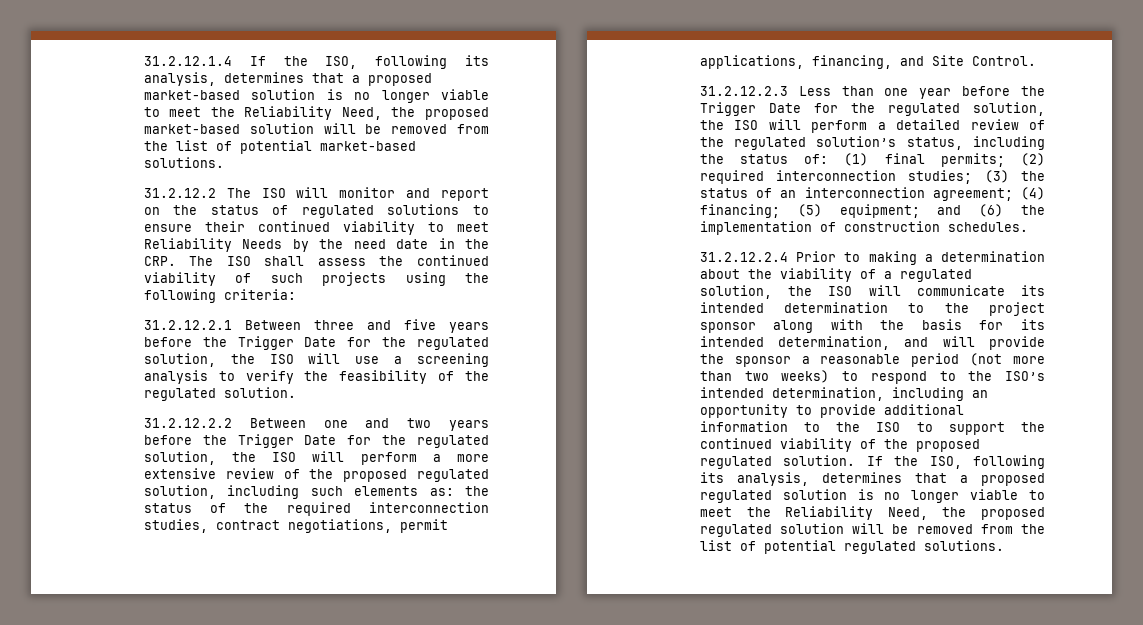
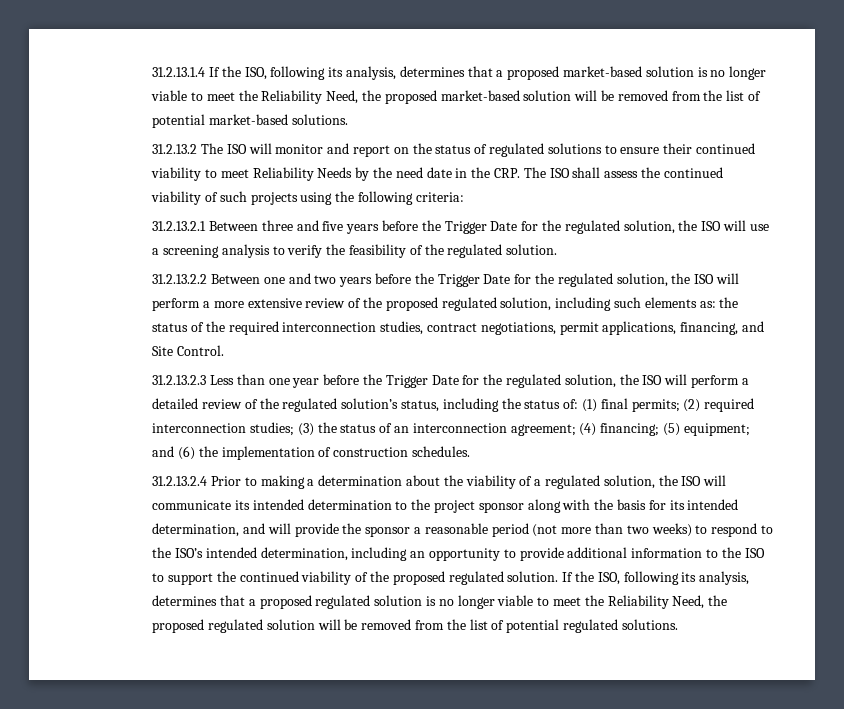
- 31.2.12.1.4 If the ISO, following its analysis, determines that a proposed market-based solution is no longer viable to meet the Reliability Need, the proposed market-based solution will be removed from the list of potential market-based solutions.
+ 31.2.13.1.4 If the ISO, following its analysis, determines that a proposed market-based solution is no longer viable to meet the Reliability Need, the proposed market-based solution will be removed from the list of potential market-based solutions.
- 31.2.12.2 The ISO will monitor and report on the status of regulated solutions to ensure their continued viability to meet Reliability Needs by the need date in the CRP. The ISO shall assess the continued viability of such projects using the following criteria:
+ 31.2.13.2 The ISO will monitor and report on the status of regulated solutions to ensure their continued viability to meet Reliability Needs by the need date in the CRP. The ISO shall assess the continued viability of such projects using the following criteria:
- 31.2.12.2.1 Between three and five years before the Trigger Date for the regulated solution, the ISO will use a screening analysis to verify the feasibility of the regulated solution.
+ 31.2.13.2.1 Between three and five years before the Trigger Date for the regulated solution, the ISO will use a screening analysis to verify the feasibility of the regulated solution.
- 31.2.12.2.2 Between one and two years before the Trigger Date for the regulated solution, the ISO will perform a more extensive review of the proposed regulated solution, including such elements as: the status of the required interconnection studies, contract negotiations, permit applications, financing, and Site Control.
+ 31.2.13.2.2 Between one and two years before the Trigger Date for the regulated solution, the ISO will perform a more extensive review of the proposed regulated solution, including such elements as: the status of the required interconnection studies, contract negotiations, permit applications, financing, and Site Control.
- 31.2.12.2.3 Less than one year before the Trigger Date for the regulated solution, the ISO will perform a detailed review of the regulated solution’s status, including the status of: (1) final permits; (2) required interconnection studies; (3) the status of an interconnection agreement; (4) financing; (5) equipment; and (6) the implementation of construction schedules.
+ 31.2.13.2.3 Less than one year before the Trigger Date for the regulated solution, the ISO will perform a detailed review of the regulated solution’s status, including the status of: (1) final permits; (2) required interconnection studies; (3) the status of an interconnection agreement; (4) financing; (5) equipment; and (6) the implementation of construction schedules.
- 31.2.12.2.4 Prior to making a determination about the viability of a regulated solution, the ISO will communicate its intended determination to the project sponsor along with the basis for its intended determination, and will provide the sponsor a reasonable period (not more than two weeks) to respond to the ISO’s intended determination, including an opportunity to provide additional information to the ISO to support the continued viability of the proposed regulated solution.
+ 31.2.13.2.4 Prior to making a determination about the viability of a regulated solution, the ISO will communicate its intended determination to the project sponsor along with the basis for its intended determination, and will provide the sponsor a reasonable period (not more than two weeks) to respond to the ISO’s intended determination, including an opportunity to provide additional information to the ISO to support the continued viability of the proposed regulated solution.

